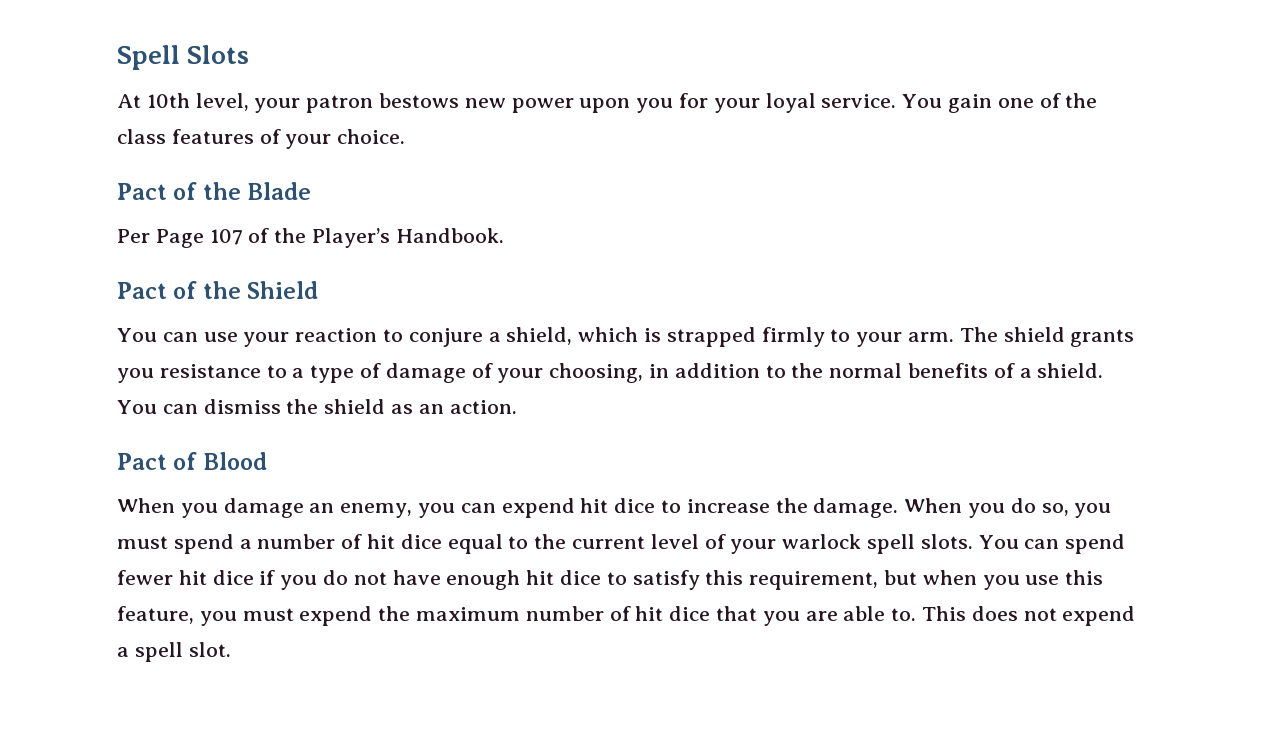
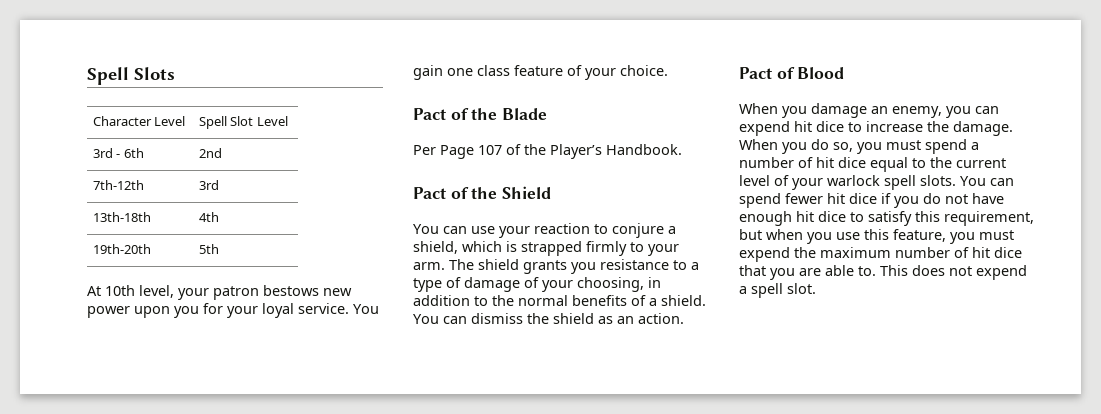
+ Character Level | Spell Slot Level
+ 3rd - 6th | 2nd
+ 7th-12th | 3rd
+ 13th-18th | 4th
+ 19th-20th | 5th
- You gain one of the class features of your choice.
+ You gain one class feature of your choice.

